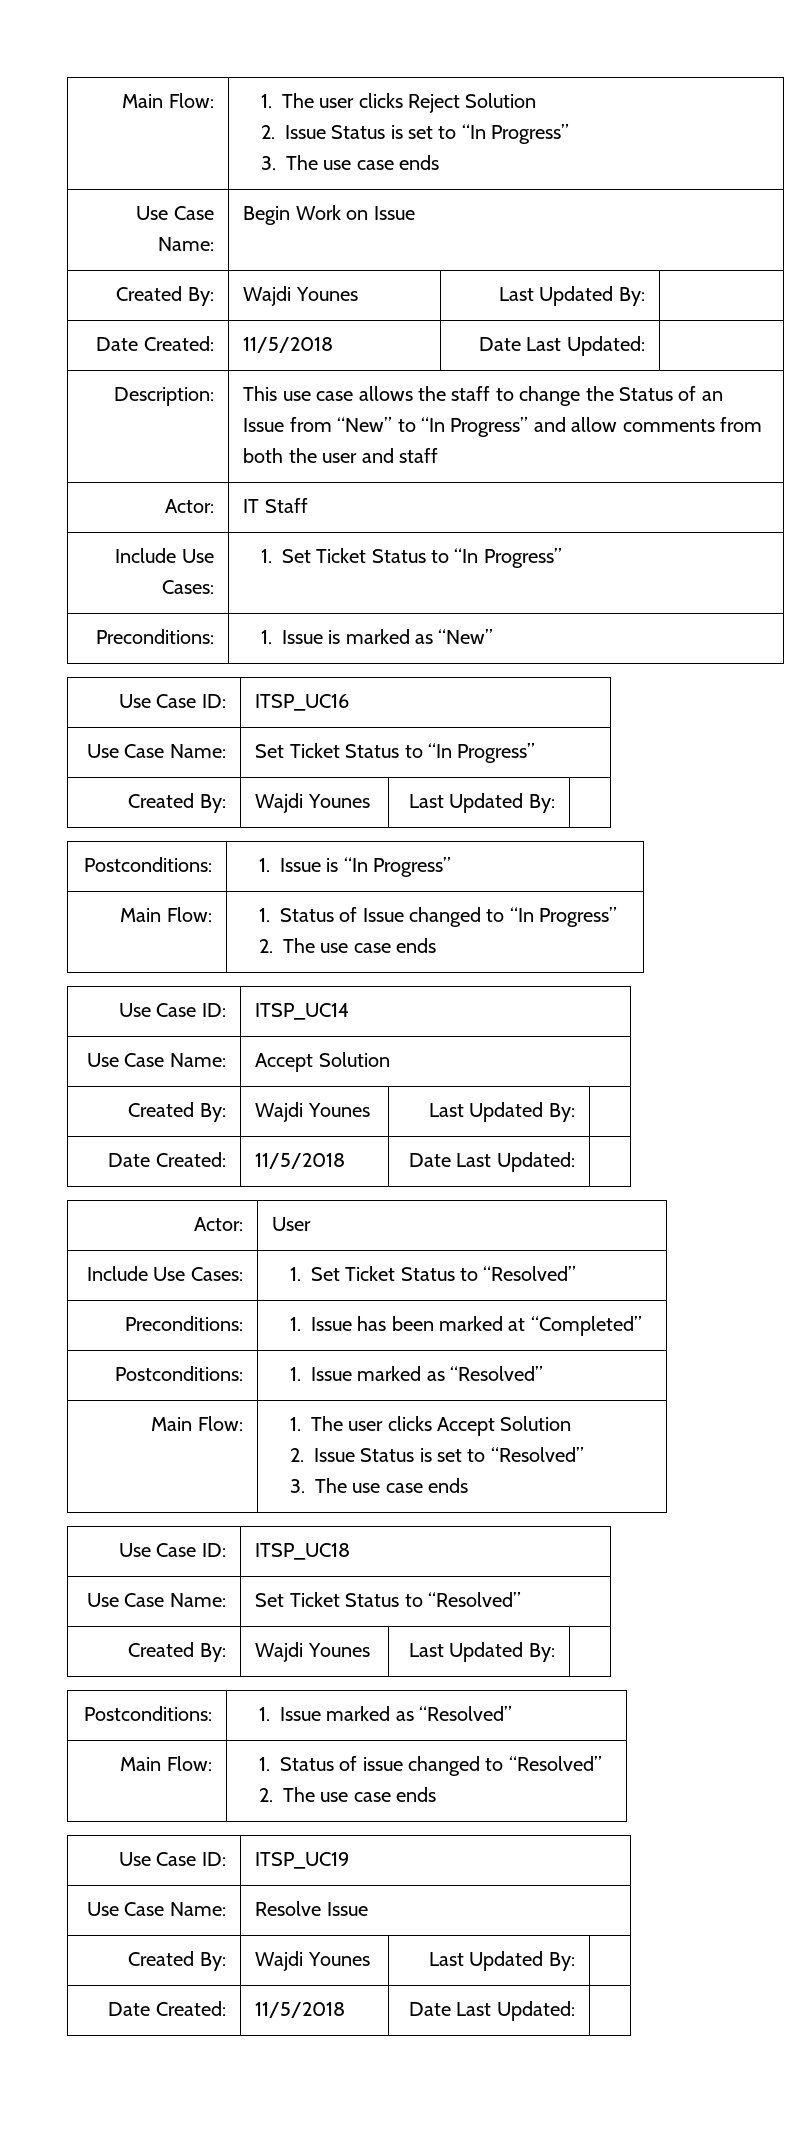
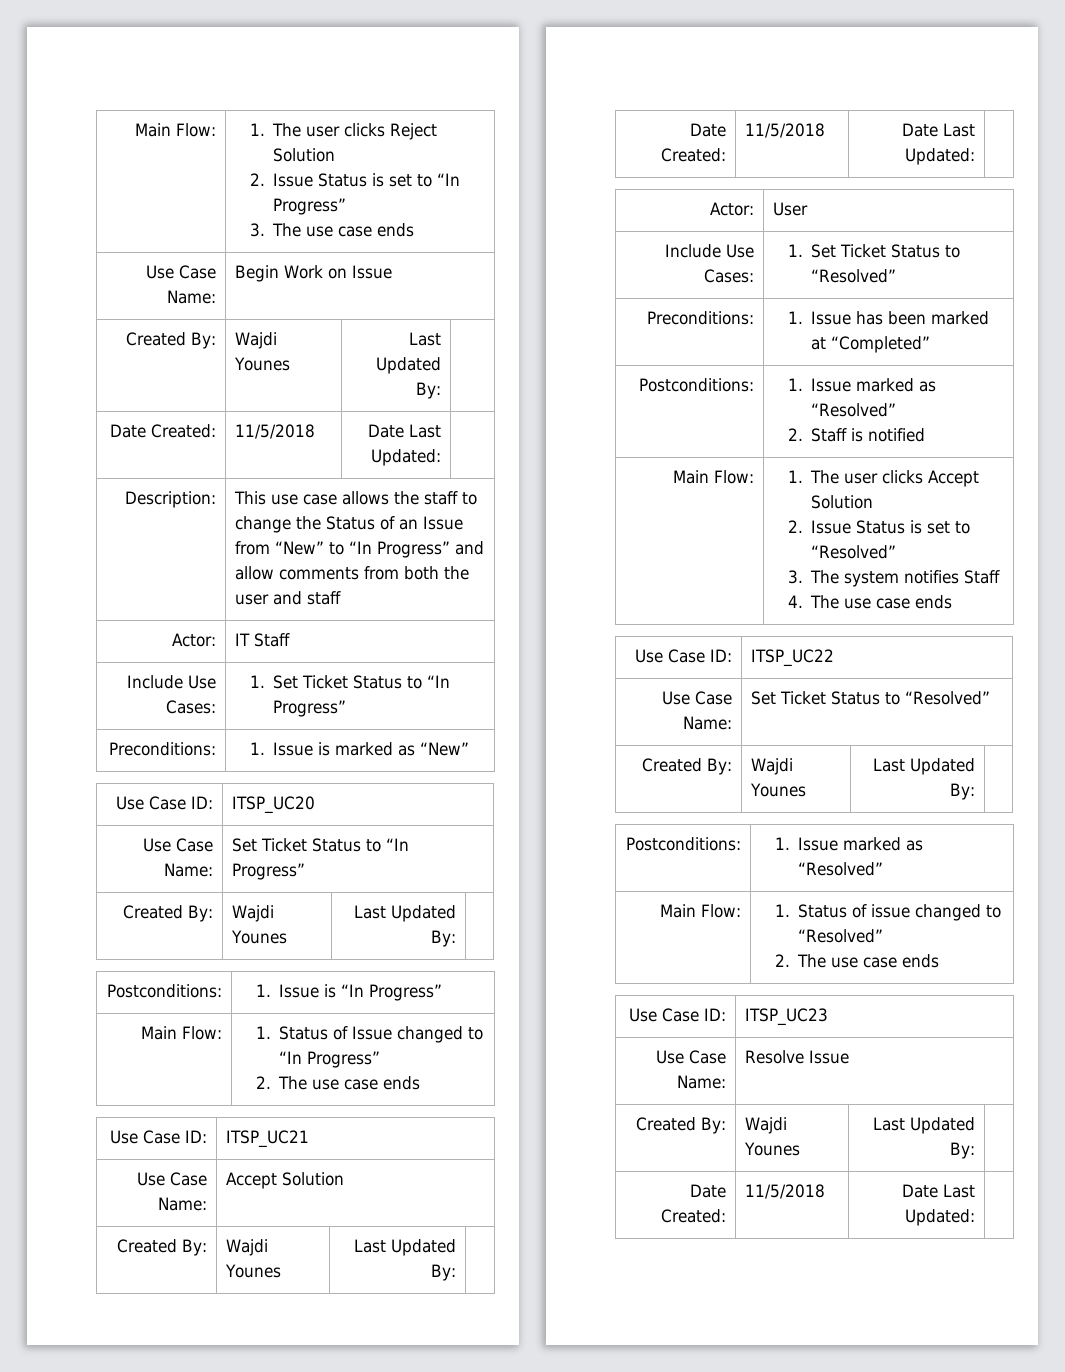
- Use Case ID: | ITSP_UC16
+ Use Case ID: | ITSP_UC20
- Use Case ID: | ITSP_UC14
+ Use Case ID: | ITSP_UC21
  Preconditions: | 1. Issue has been marked at “Completed”
  Postconditions: | 1. Issue marked as “Resolved”
+ 2. Staff is notified
  Main Flow: | 1. The user clicks Accept Solution
  2. Issue Status is set to “Resolved”
- 3. The use case ends
- Use Case ID: | ITSP_UC18
+ 3. The system notifies Staff
+ 4. The use case ends
+ Use Case ID: | ITSP_UC22
- Use Case ID: | ITSP_UC19
+ Use Case ID: | ITSP_UC23

